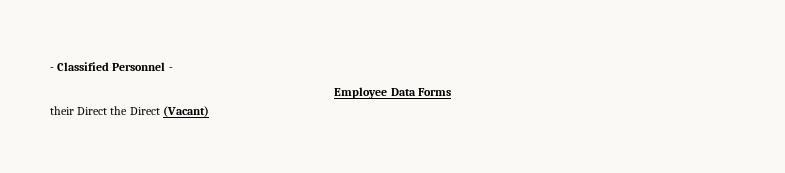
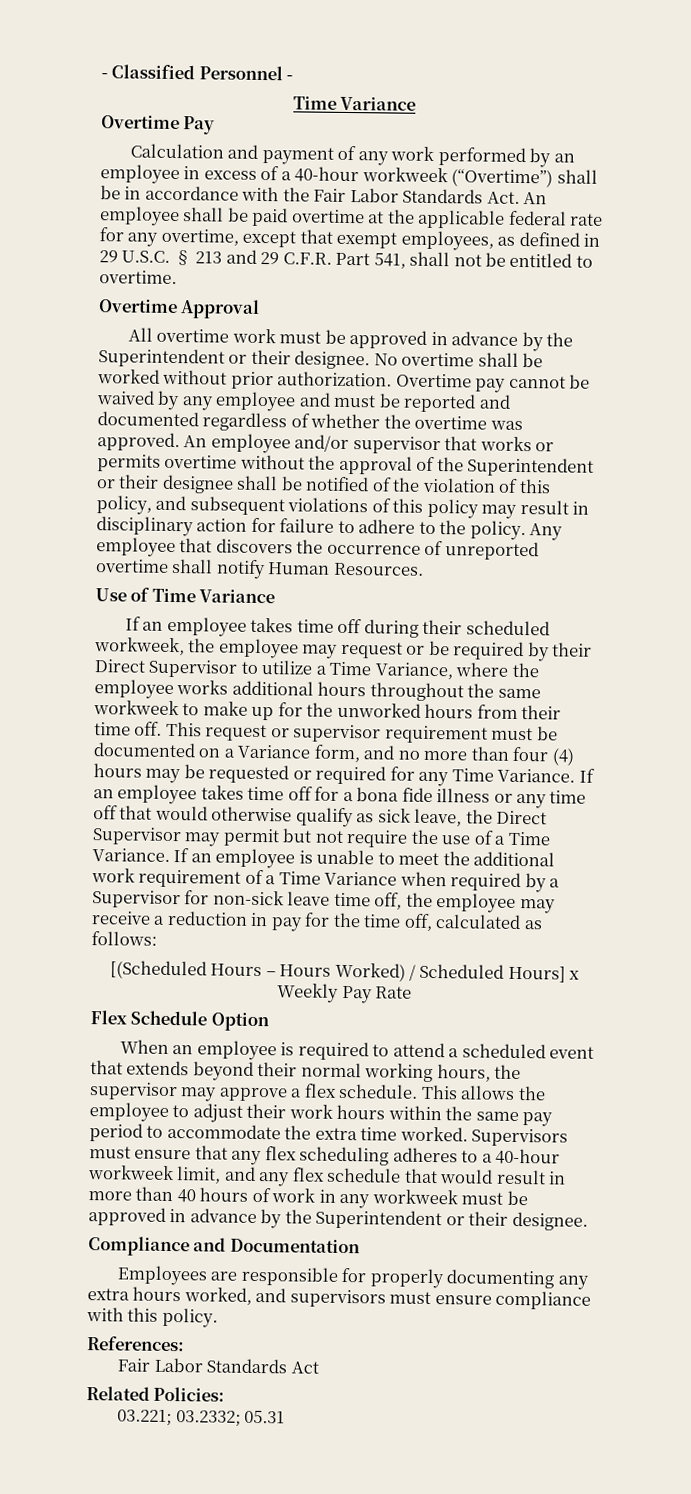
  - Classified Personnel -
- Employee Data Forms
- their Direct the Direct (Vacant)
+ Time Variance
+ Overtime Pay
+ Calculation and payment of any work performed by an employee in excess of a 40-hour workweek (“Overtime”) shall be in accordance with the Fair Labor Standards Act. An employee shall be paid overtime at the applicable federal rate for any overtime, except that exempt employees, as defined in 29 U.S.C. § 213 and 29 C.F.R. Part 541, shall not be entitled to overtime.
+ Overtime Approval
+ All overtime work must be approved in advance by the Superintendent or their designee. No overtime shall be worked without prior authorization. Overtime pay cannot be waived by any employee and must be reported and documented regardless of whether the overtime was approved. An employee and/or supervisor that works or permits overtime without the approval of the Superintendent or their designee shall be notified of the violation of this policy, and subsequent violations of this policy may result in disciplinary action for failure to adhere to the policy. Any employee that discovers the occurrence of unreported overtime shall notify Human Resources.
+ Use of Time Variance
+ If an employee takes time off during their scheduled workweek, the employee may request or be required by their Direct Supervisor to utilize a Time Variance, where the employee works additional hours throughout the same workweek to make up for the unworked hours from their time off. This request or supervisor requirement must be documented on a Variance form, and no more than four (4) hours may be requested or required for any Time Variance. If an employee takes time off for a bona fide illness or any time off that would otherwise qualify as sick leave, the Direct Supervisor may permit but not require the use of a Time Variance. If an employee is unable to meet the additional work requirement of a Time Variance when required by a Supervisor for non-sick leave time off, the employee may receive a reduction in pay for the time off, calculated as follows:
+ [(Scheduled Hours – Hours Worked) / Scheduled Hours] x Weekly Pay Rate
+ Flex Schedule Option
+ When an employee is required to attend a scheduled event that extends beyond their normal working hours, the supervisor may approve a flex schedule. This allows the employee to adjust their work hours within the same pay period to accommodate the extra time worked. Supervisors must ensure that any flex scheduling adheres to a 40-hour workweek limit, and any flex schedule that would result in more than 40 hours of work in any workweek must be approved in advance by the Superintendent or their designee.
+ Compliance and Documentation
+ Employees are responsible for properly documenting any extra hours worked, and supervisors must ensure compliance with this policy.
+ References:
+ Fair Labor Standards Act
+ Related Policies:
+ 03.221; 03.2332; 05.31

